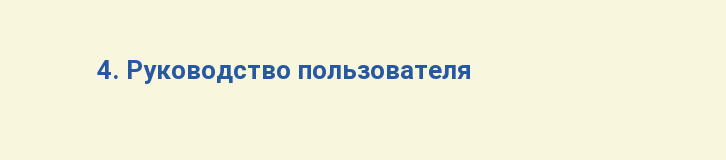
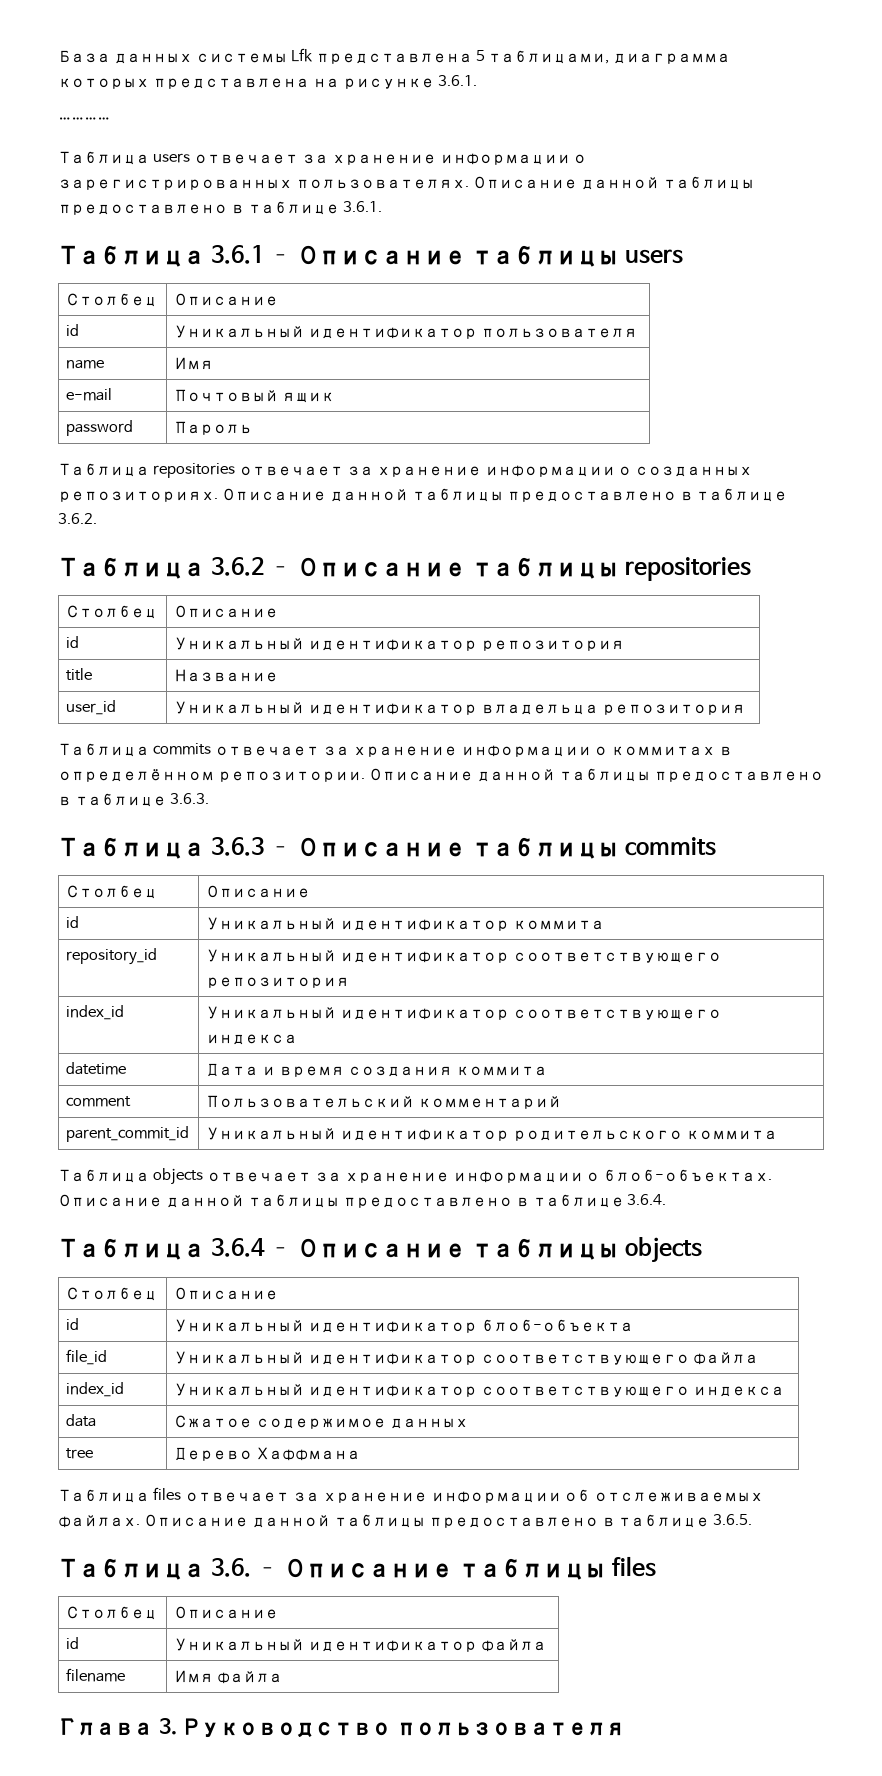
- 4. Руководство пользователя
+ База данных системы Lfk представлена 5 таблицами, диаграмма которых представлена на рисунке 3.6.1.
+ …………
+ Таблица users отвечает за хранение информации о зарегистрированных пользователях. Описание данной таблицы предоставлено в таблице 3.6.1.
+ Таблица 3.6.1 – Описание таблицы users
+ Столбец | Описание
+ id | Уникальный идентификатор пользователя
+ name | Имя
+ e-mail | Почтовый ящик
+ password | Пароль
+ Таблица repositories отвечает за хранение информации о созданных репозиториях. Описание данной таблицы предоставлено в таблице 3.6.2.
+ Таблица 3.6.2 – Описание таблицы repositories
+ Столбец | Описание
+ id | Уникальный идентификатор репозитория
+ title | Название
+ user_id | Уникальный идентификатор владельца репозитория
+ Таблица commits отвечает за хранение информации о коммитах в определённом репозитории. Описание данной таблицы предоставлено в таблице 3.6.3.
+ Таблица 3.6.3 – Описание таблицы commits
+ Столбец | Описание
+ id | Уникальный идентификатор коммита
+ repository_id | Уникальный идентификатор соответствующего репозитория
+ index_id | Уникальный идентификатор соответствующего индекса
+ datetime | Дата и время создания коммита
+ comment | Пользовательский комментарий
+ parent_commit_id | Уникальный идентификатор родительского коммита
+ Таблица objects отвечает за хранение информации о блоб-объектах. Описание данной таблицы предоставлено в таблице 3.6.4.
+ Таблица 3.6.4 – Описание таблицы objects
+ Столбец | Описание
+ id | Уникальный идентификатор блоб-объекта
+ file_id | Уникальный идентификатор соответствующего файла
+ index_id | Уникальный идентификатор соответствующего индекса
+ data | Сжатое содержимое данных
+ tree | Дерево Хаффмана
+ Таблица files отвечает за хранение информации об отслеживаемых файлах. Описание данной таблицы предоставлено в таблице 3.6.5.
+ Таблица 3.6. – Описание таблицы files
+ Столбец | Описание
+ id | Уникальный идентификатор файла
+ filename | Имя файла
+ Глава 3. Руководство пользователя

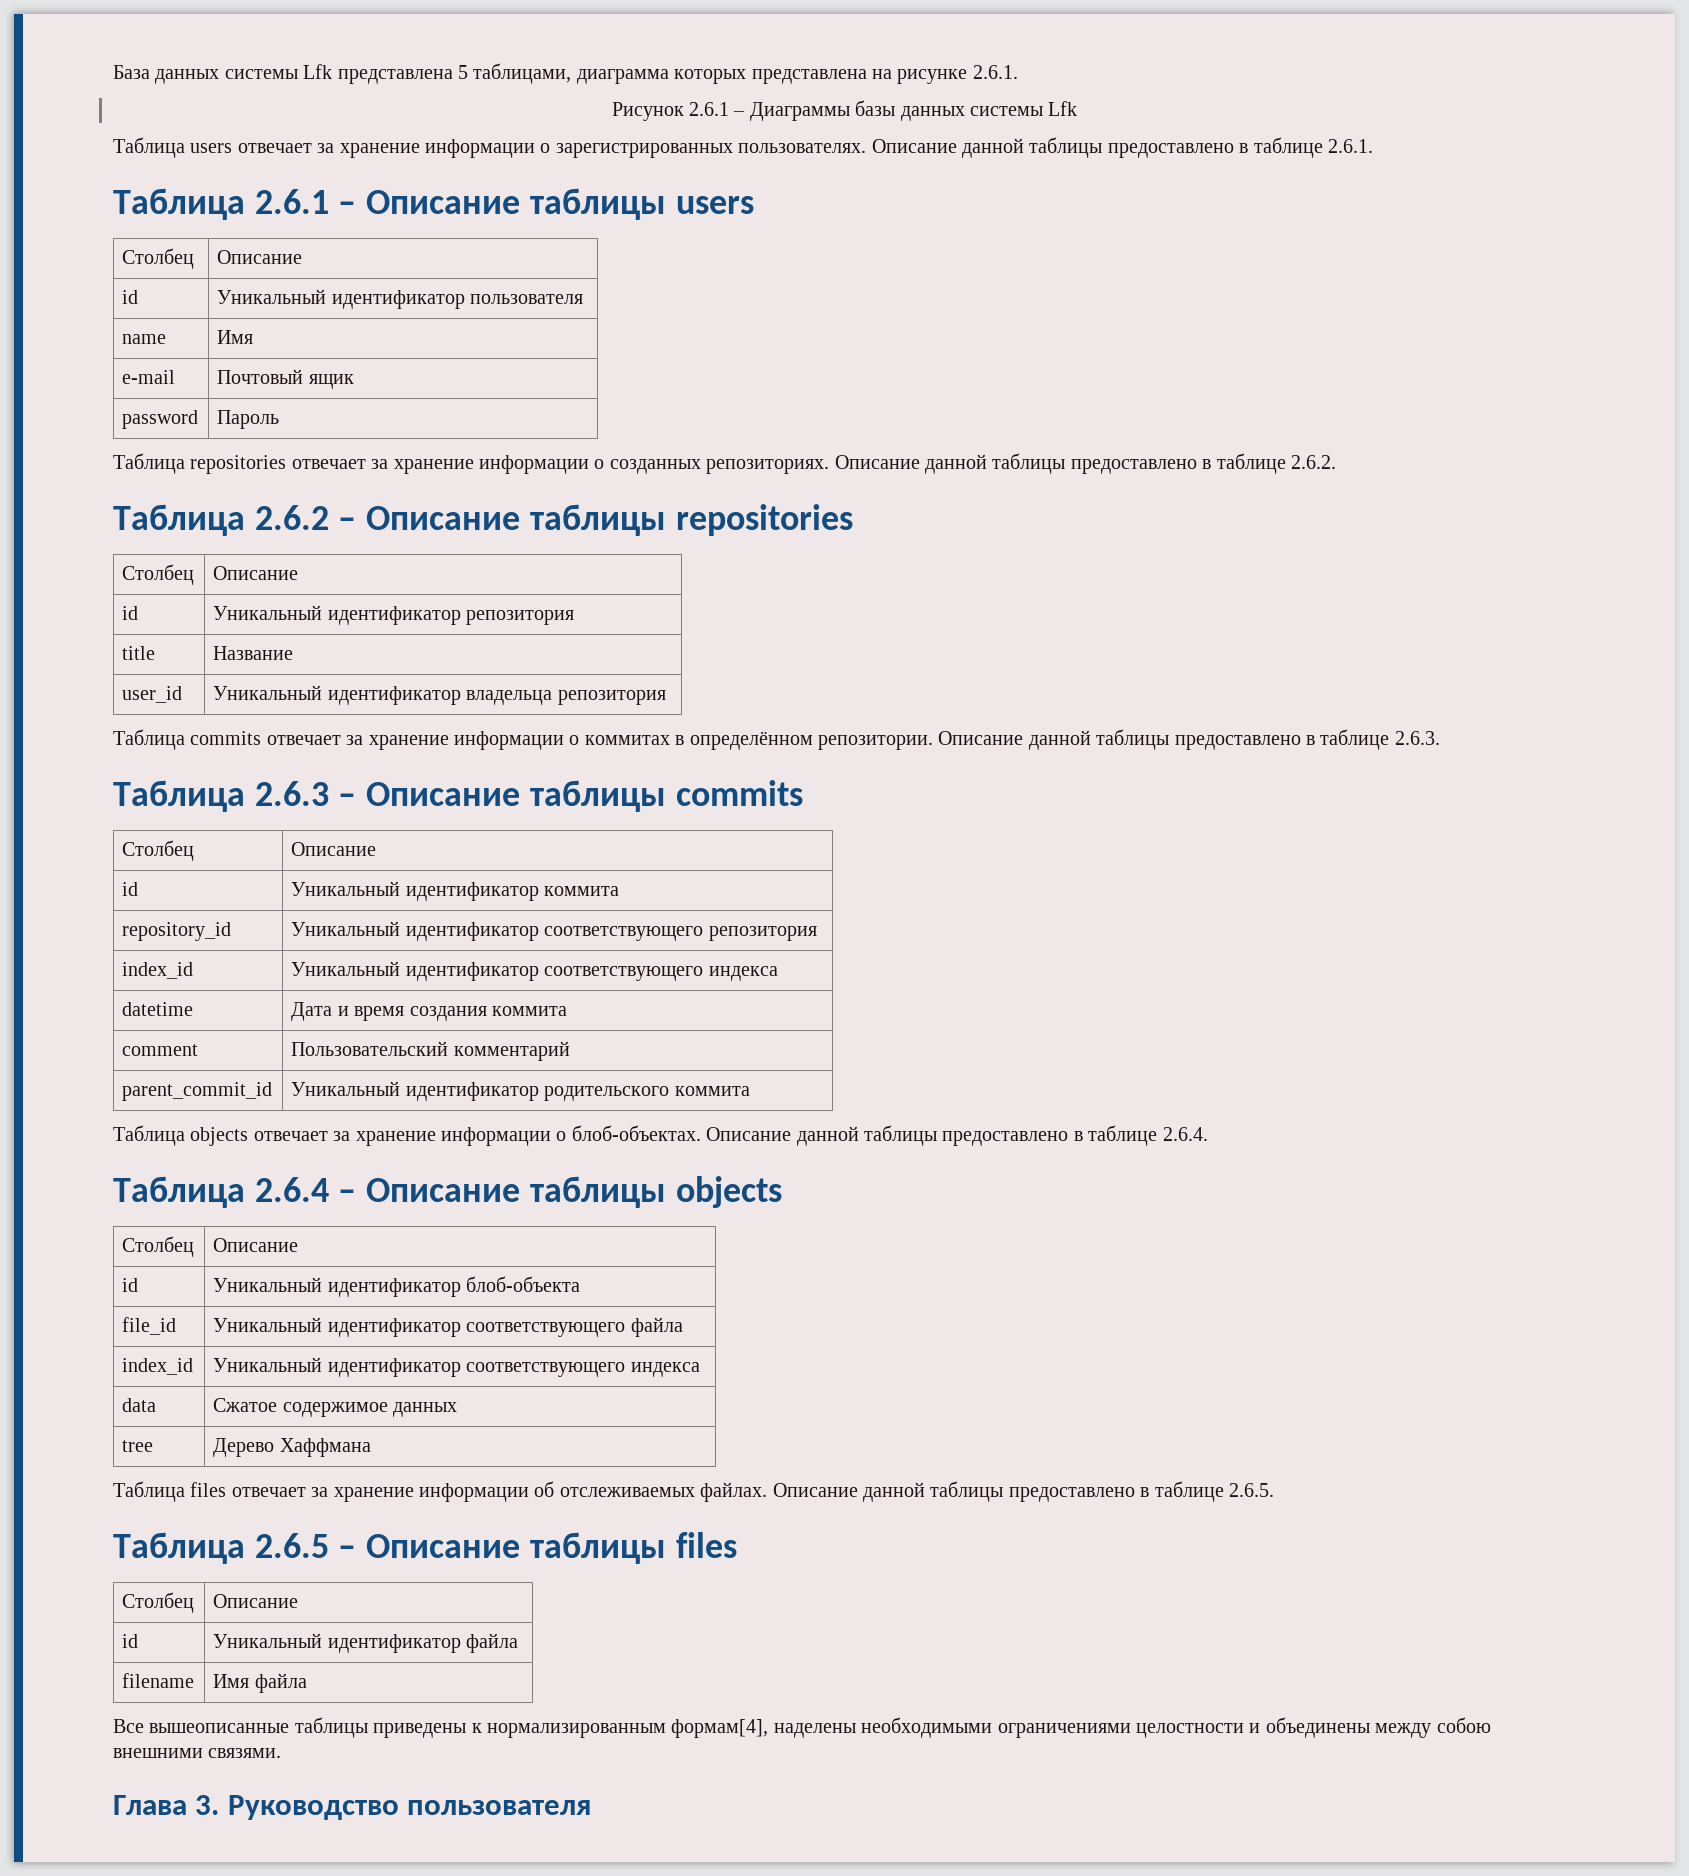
- База данных системы Lfk представлена 5 таблицами, диаграмма которых представлена на рисунке 3.6.1.
- …………
+ База данных системы Lfk представлена 5 таблицами, диаграмма которых представлена на рисунке 2.6.1.
+ Рисунок 2.6.1 – Диаграммы базы данных системы Lfk
- Описание данной таблицы предоставлено в таблице 3.6.1.
- Таблица 3.6.1 – Описание таблицы users
+ Описание данной таблицы предоставлено в таблице 2.6.1.
+ Таблица 2.6.1 – Описание таблицы users
- Описание данной таблицы предоставлено в таблице 3.6.2.
- Таблица 3.6.2 – Описание таблицы repositories
+ Описание данной таблицы предоставлено в таблице 2.6.2.
+ Таблица 2.6.2 – Описание таблицы repositories
- Описание данной таблицы предоставлено в таблице 3.6.3.
- Таблица 3.6.3 – Описание таблицы commits
+ Описание данной таблицы предоставлено в таблице 2.6.3.
+ Таблица 2.6.3 – Описание таблицы commits
- Описание данной таблицы предоставлено в таблице 3.6.4.
- Таблица 3.6.4 – Описание таблицы objects
+ Описание данной таблицы предоставлено в таблице 2.6.4.
+ Таблица 2.6.4 – Описание таблицы objects
- Описание данной таблицы предоставлено в таблице 3.6.5.
- Таблица 3.6. – Описание таблицы files
+ Описание данной таблицы предоставлено в таблице 2.6.5.
+ Таблица 2.6.5 – Описание таблицы files
+ Все вышеописанные таблицы приведены к нормализированным формам[4], наделены необходимыми ограничениями целостности и объединены между собою внешними связями.

